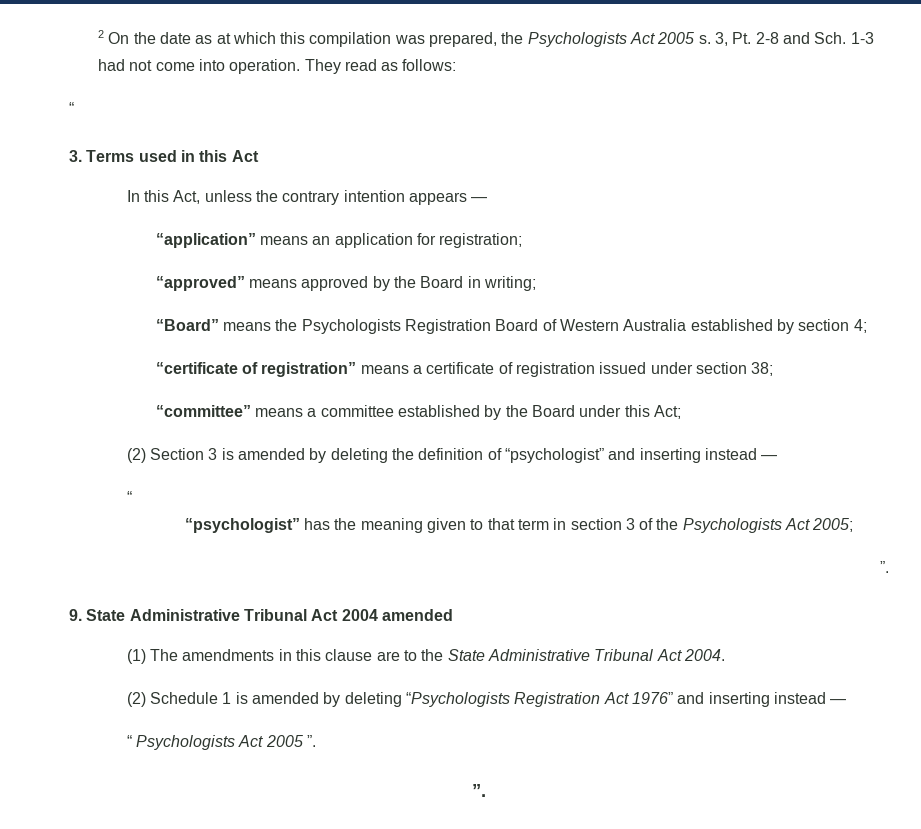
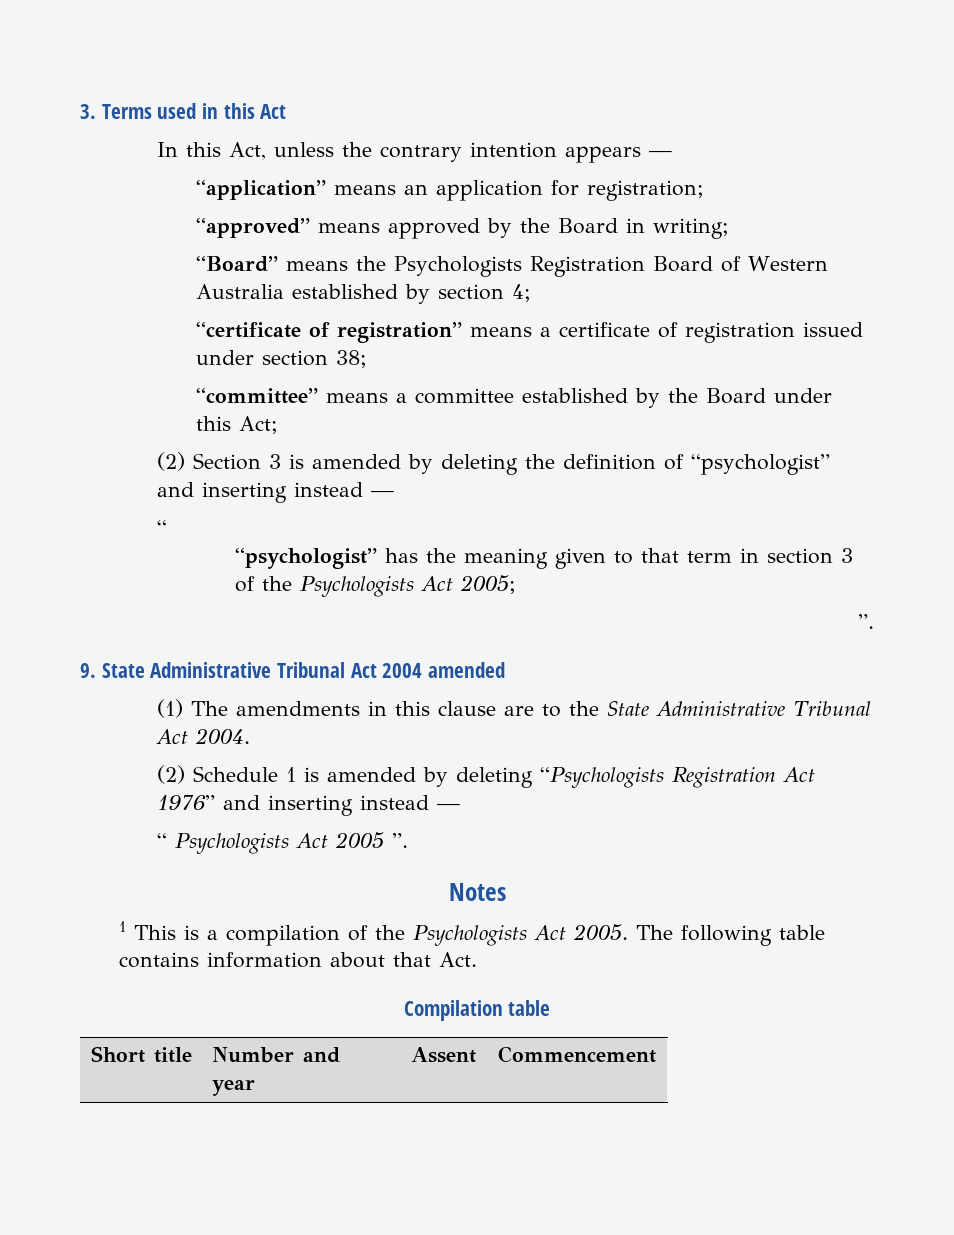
- 2 On the date as at which this compilation was prepared, the Psychologists Act 2005 s. 3, Pt. 2-8 and Sch. 1-3 had not come into operation. They read as follows:
- “
  “ Psychologists Act 2005 ”.
- ”.
+ Notes
+ 1 This is a compilation of the Psychologists Act 2005. The following table contains information about that Act.
+ Compilation table
+ Short title | Number and year | Assent | Commencement

